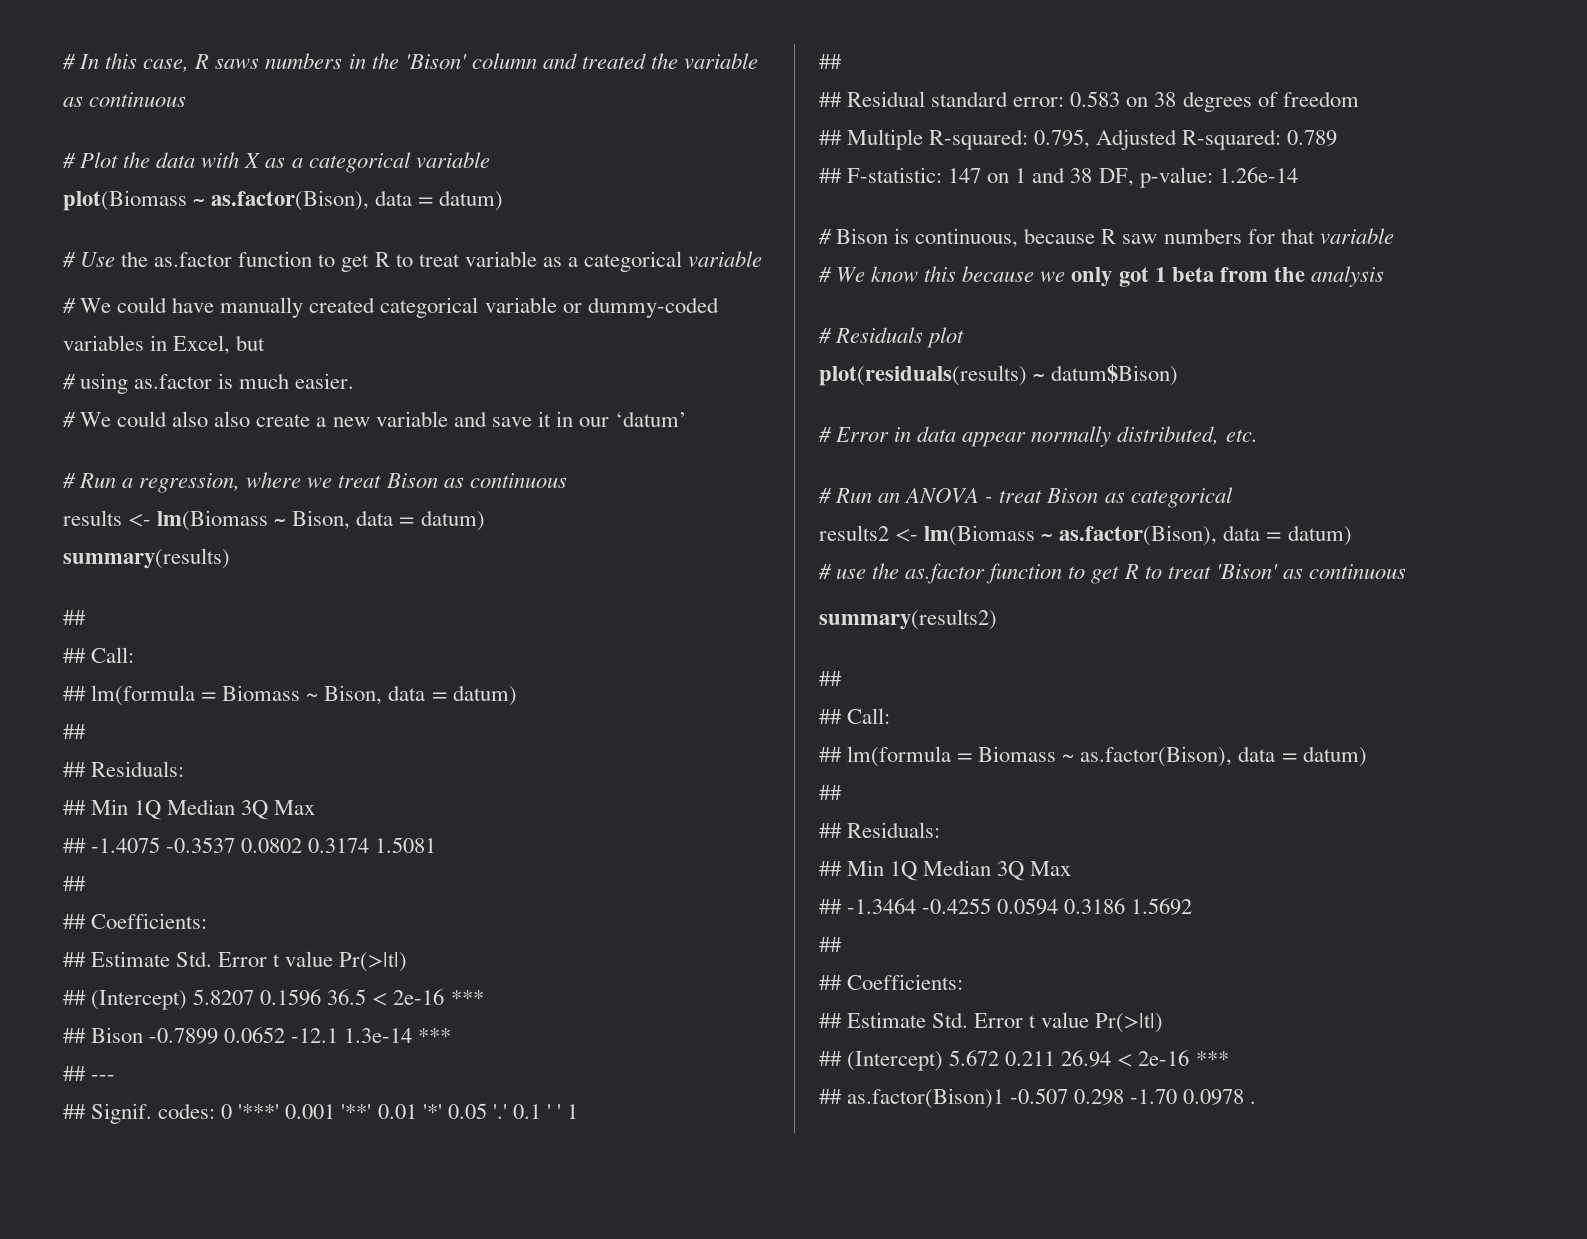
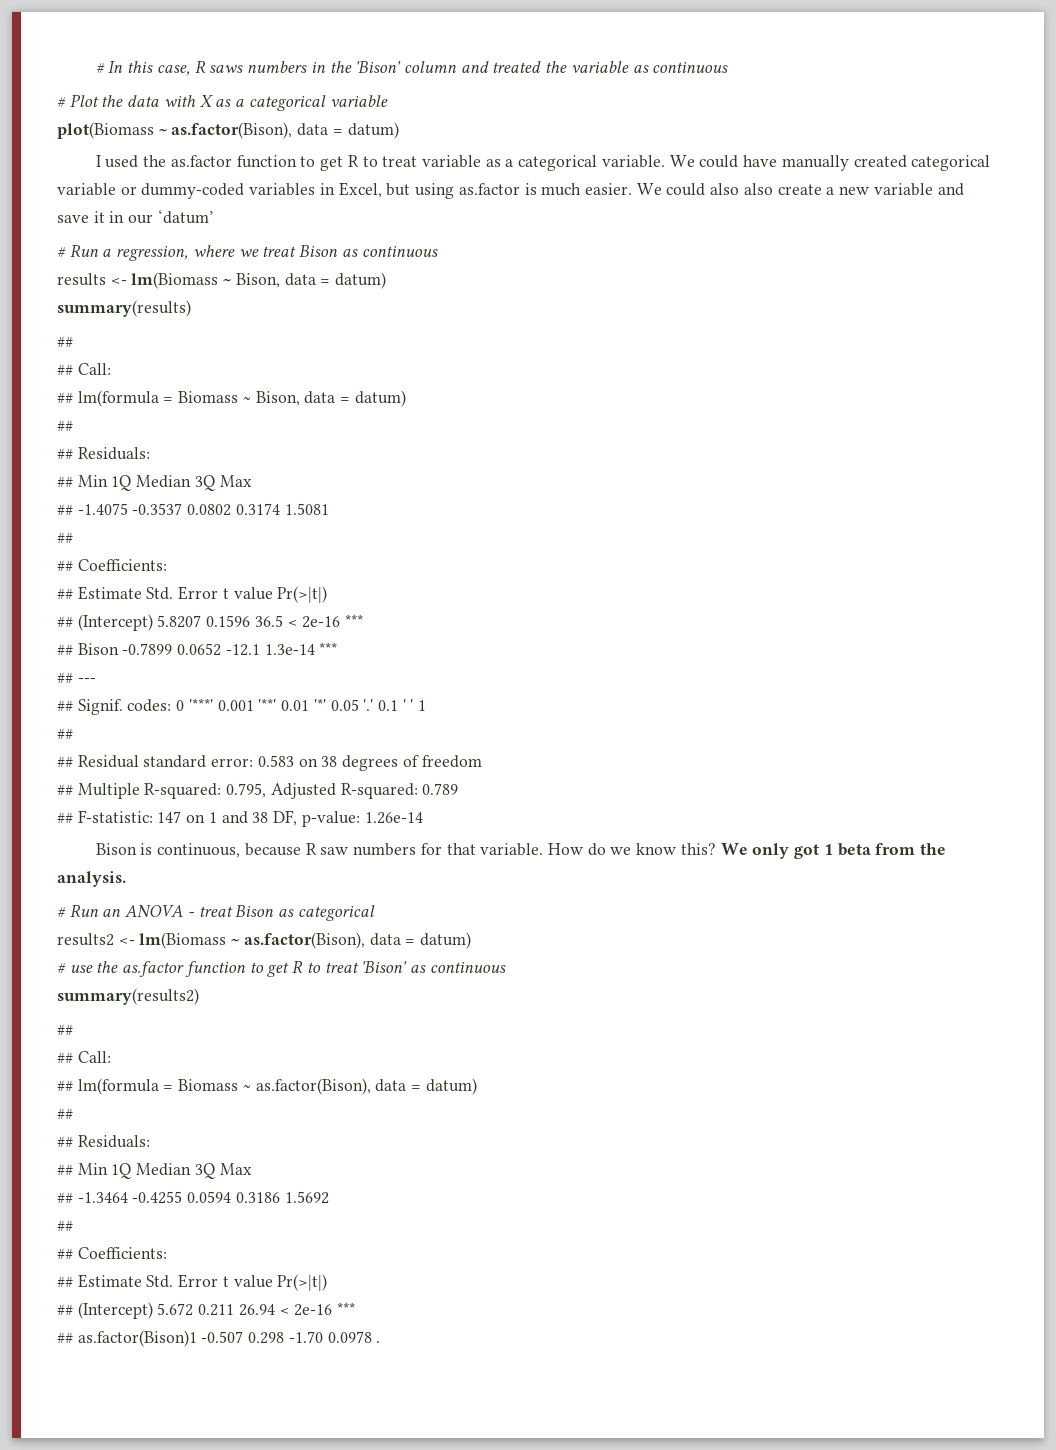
- # Use the as.factor function to get R to treat variable as a categorical variable
- # We could have manually created categorical variable or dummy-coded variables in Excel, but
- # using as.factor is much easier.
- # We could also also create a new variable and save it in our ‘datum’
+ I used the as.factor function to get R to treat variable as a categorical variable. We could have manually created categorical variable or dummy-coded variables in Excel, but using as.factor is much easier. We could also also create a new variable and save it in our ‘datum’
- # Bison is continuous, because R saw numbers for that variable
- # We know this because we only got 1 beta from the analysis
- # Residuals plot
- plot(residuals(results) ~ datum$Bison)
- # Error in data appear normally distributed, etc.
+ Bison is continuous, because R saw numbers for that variable. How do we know this? We only got 1 beta from the analysis.

